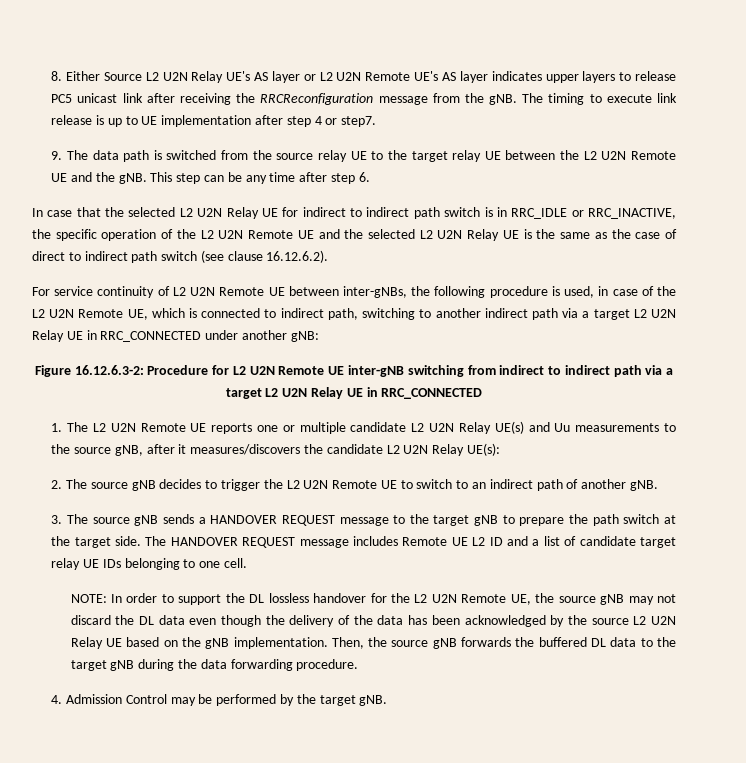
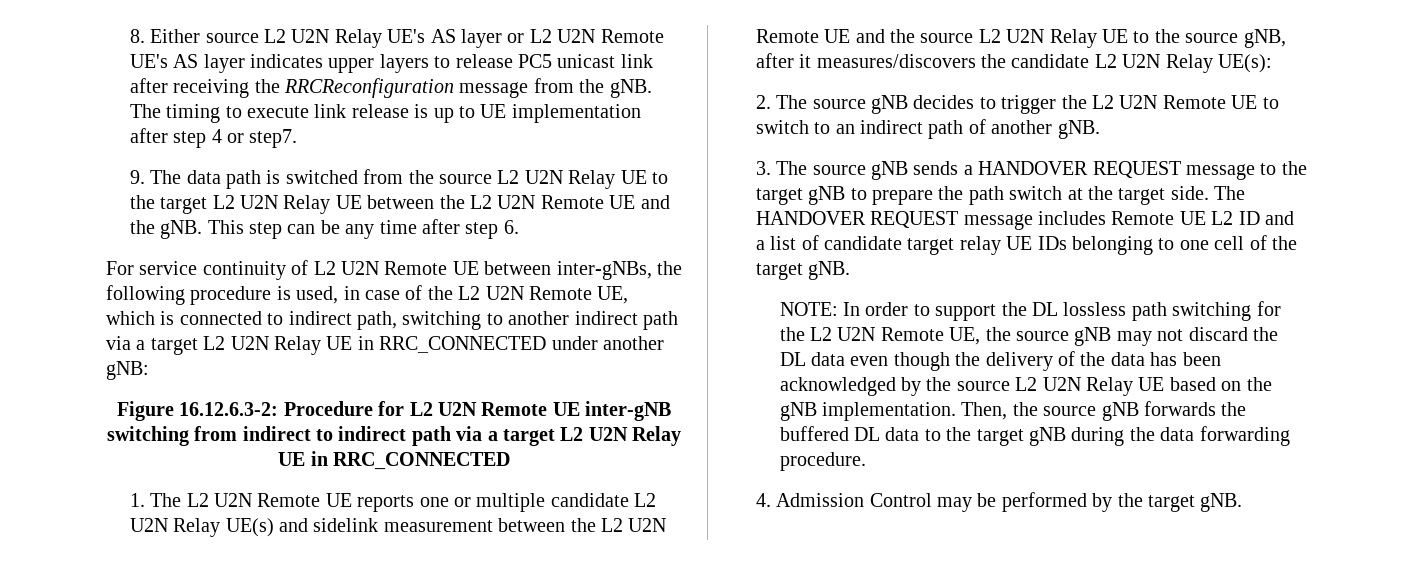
- 8. Either Source L2 U2N Relay UE's AS layer or L2 U2N Remote UE's AS layer indicates upper layers to release PC5 unicast link after receiving the RRCReconfiguration message from the gNB.
+ 8. Either source L2 U2N Relay UE's AS layer or L2 U2N Remote UE's AS layer indicates upper layers to release PC5 unicast link after receiving the RRCReconfiguration message from the gNB.
- 9. The data path is switched from the source relay UE to the target relay UE between the L2 U2N Remote UE and the gNB.
+ 9. The data path is switched from the source L2 U2N Relay UE to the target L2 U2N Relay UE between the L2 U2N Remote UE and the gNB.
- In case that the selected L2 U2N Relay UE for indirect to indirect path switch is in RRC_IDLE or RRC_INACTIVE, the specific operation of the L2 U2N Remote UE and the selected L2 U2N Relay UE is the same as the case of direct to indirect path switch (see clause 16.12.6.2).
- 1. The L2 U2N Remote UE reports one or multiple candidate L2 U2N Relay UE(s) and Uu measurements to the source gNB, after it measures/discovers the candidate L2 U2N Relay UE(s):
+ 1. The L2 U2N Remote UE reports one or multiple candidate L2 U2N Relay UE(s) and sidelink measurement between the L2 U2N Remote UE and the source L2 U2N Relay UE to the source gNB, after it measures/discovers the candidate L2 U2N Relay UE(s):
- The HANDOVER REQUEST message includes Remote UE L2 ID and a list of candidate target relay UE IDs belonging to one cell.
+ The HANDOVER REQUEST message includes Remote UE L2 ID and a list of candidate target relay UE IDs belonging to one cell of the target gNB.
- NOTE: In order to support the DL lossless handover for the L2 U2N Remote UE, the source gNB may not discard the DL data even though the delivery of the data has been acknowledged by the source L2 U2N Relay UE based on the gNB implementation.
+ NOTE: In order to support the DL lossless path switching for the L2 U2N Remote UE, the source gNB may not discard the DL data even though the delivery of the data has been acknowledged by the source L2 U2N Relay UE based on the gNB implementation.

